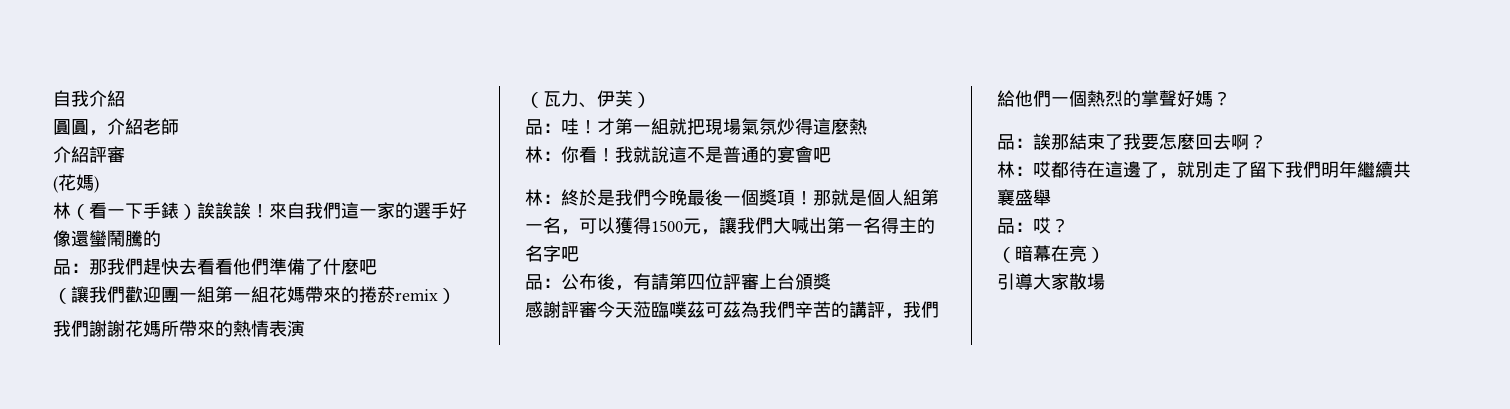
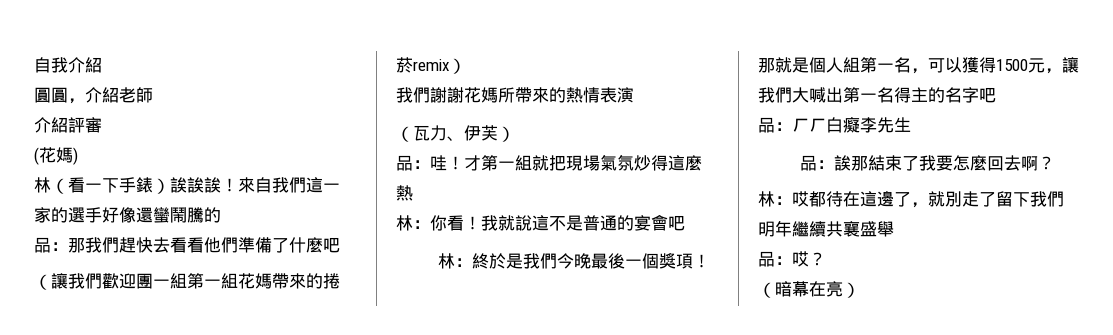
- 品：公布後，有請第四位評審上台頒獎
- 感謝評審今天蒞臨噗茲可茲為我們辛苦的講評，我們給他們一個熱烈的掌聲好媽？
+ 品：ㄏㄏ白癡李先生
- 引導大家散場

